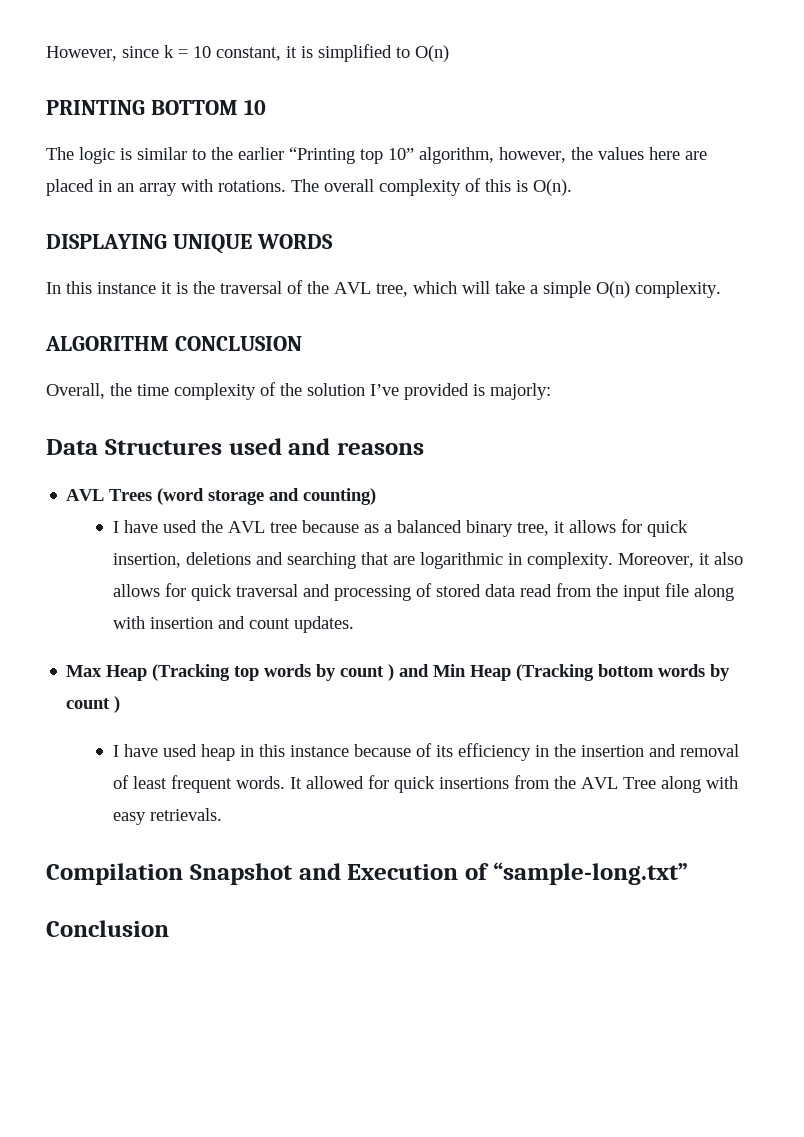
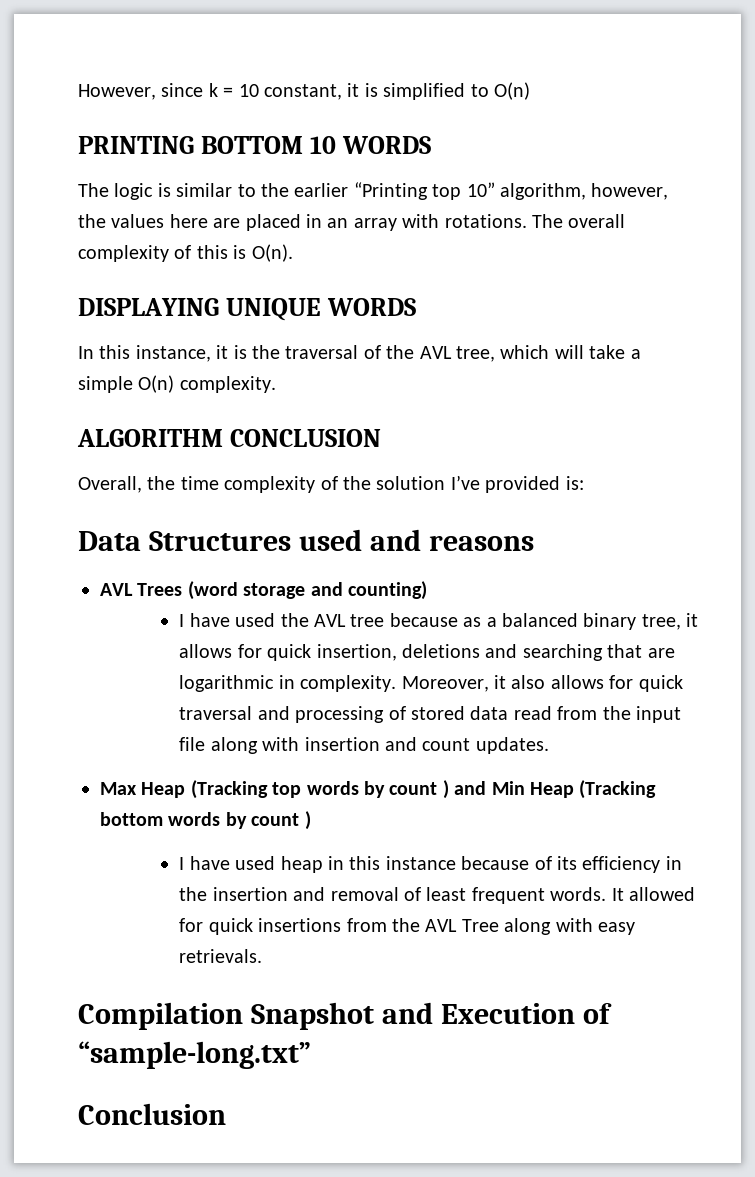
- PRINTING BOTTOM 10
+ PRINTING BOTTOM 10 WORDS
- In this instance it is the traversal of the AVL tree, which will take a simple O(n) complexity.
+ In this instance, it is the traversal of the AVL tree, which will take a simple O(n) complexity.
- Overall, the time complexity of the solution I’ve provided is majorly:
+ Overall, the time complexity of the solution I’ve provided is:

